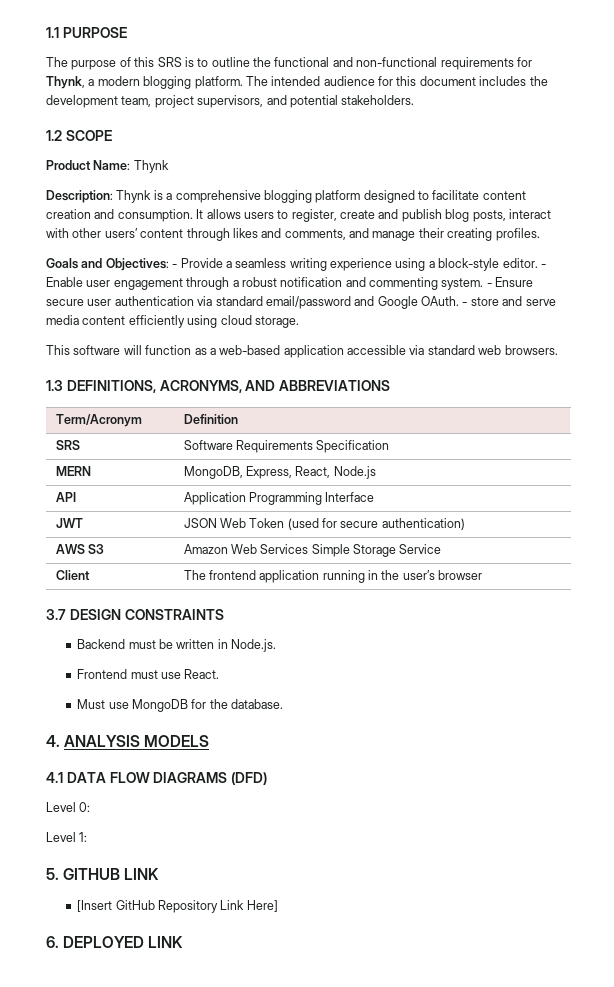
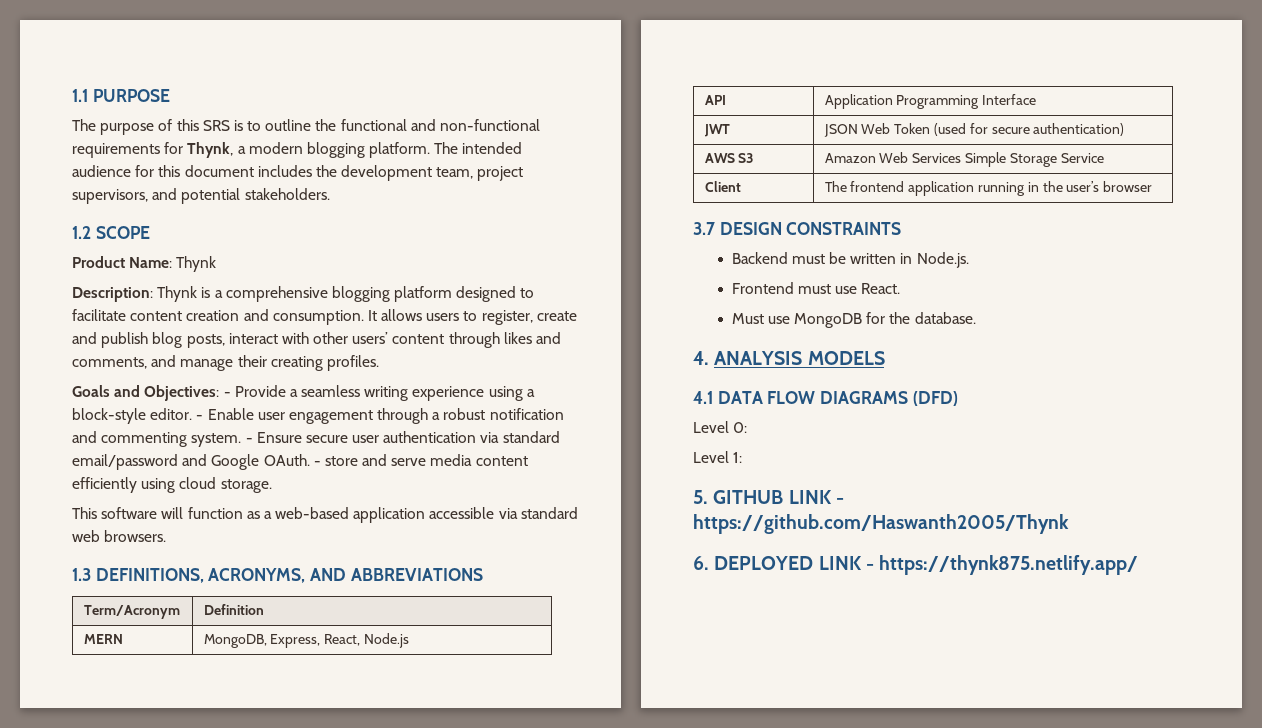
- SRS | Software Requirements Specification
- 5. GITHUB LINK
- [Insert GitHub Repository Link Here]
+ 5. GITHUB LINK - https://github.com/Haswanth2005/Thynk
- 6. DEPLOYED LINK
+ 6. DEPLOYED LINK - https://thynk875.netlify.app/

